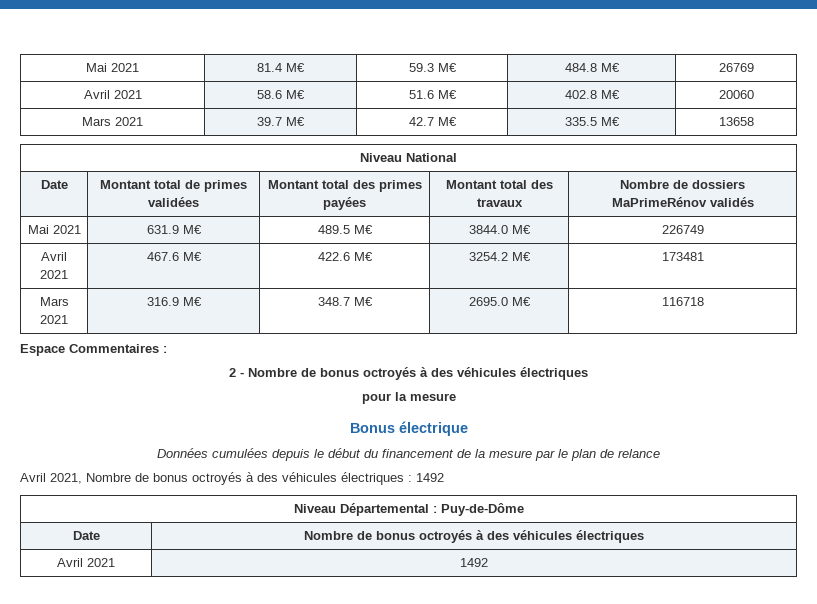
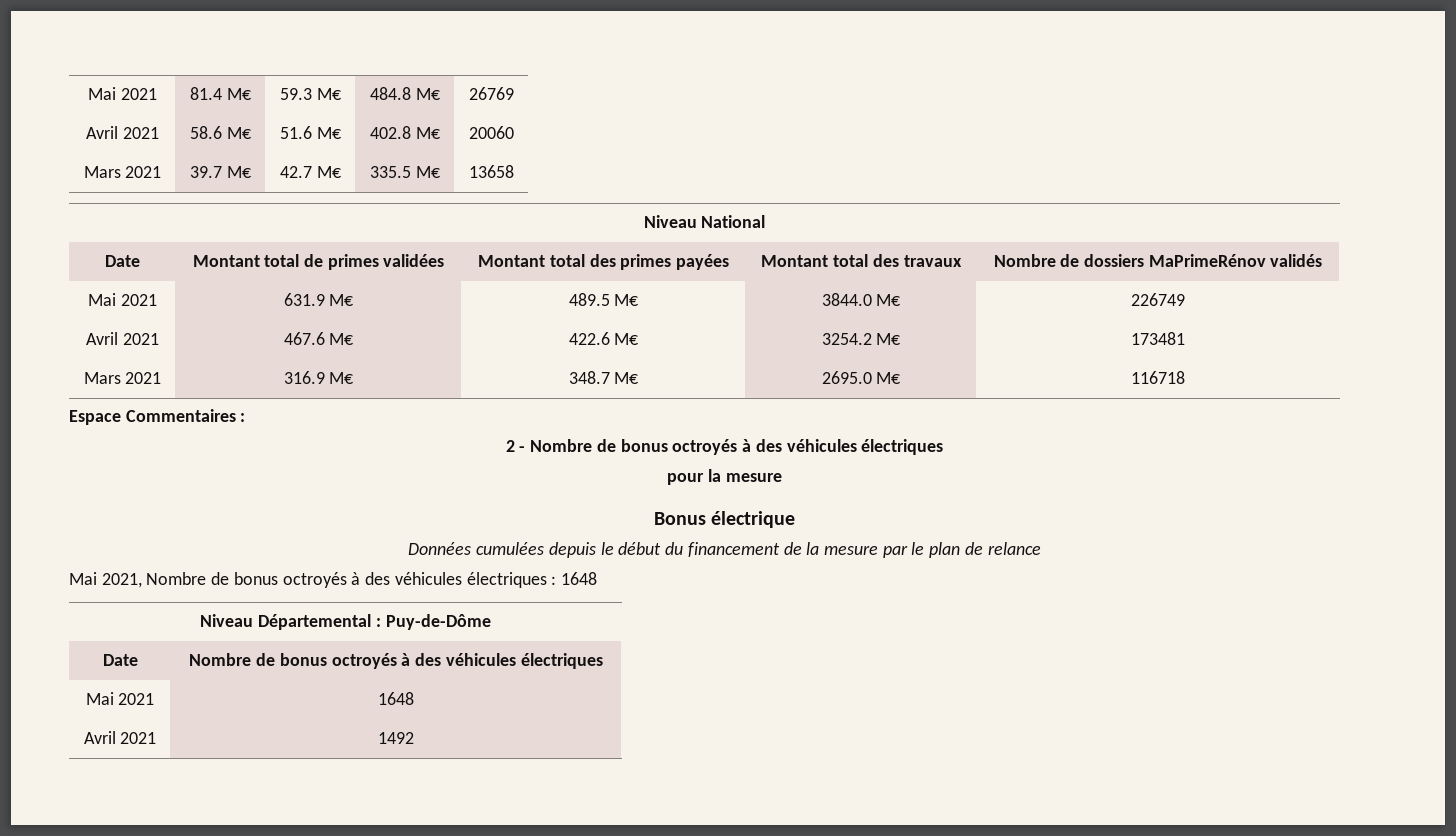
- Avril 2021, Nombre de bonus octroyés à des véhicules électriques : 1492
+ Mai 2021, Nombre de bonus octroyés à des véhicules électriques : 1648
+ Mai 2021 | 1648

